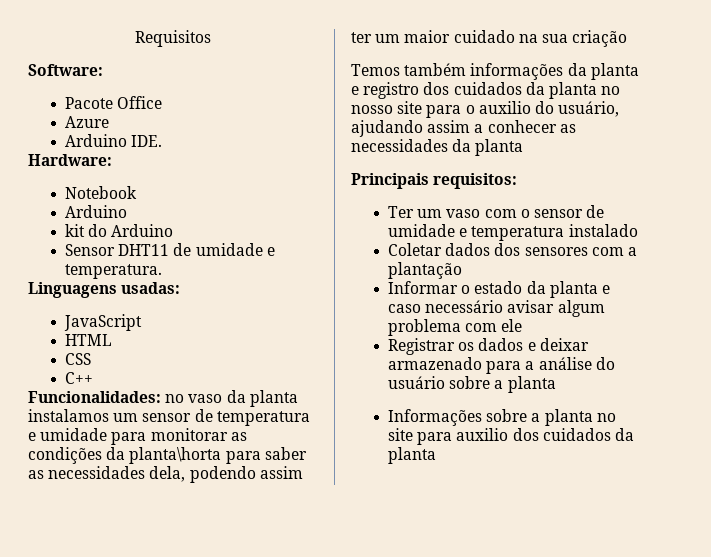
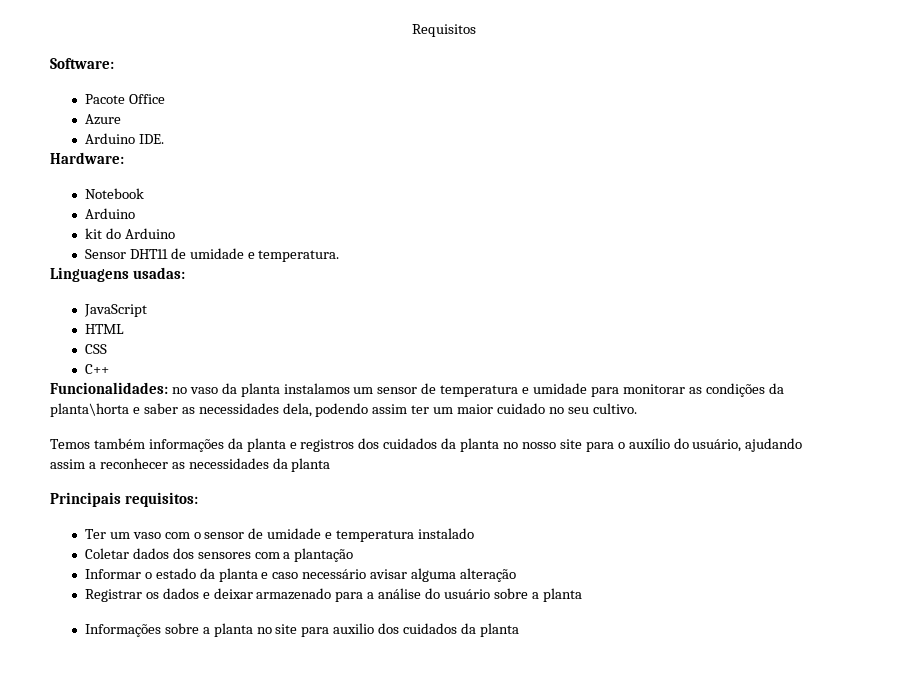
- Funcionalidades: no vaso da planta instalamos um sensor de temperatura e umidade para monitorar as condições da planta\horta para saber as necessidades dela, podendo assim ter um maior cuidado na sua criação
+ Funcionalidades: no vaso da planta instalamos um sensor de temperatura e umidade para monitorar as condições da planta\horta e saber as necessidades dela, podendo assim ter um maior cuidado no seu cultivo.
- Temos também informações da planta e registro dos cuidados da planta no nosso site para o auxilio do usuário, ajudando assim a conhecer as necessidades da planta
+ Temos também informações da planta e registros dos cuidados da planta no nosso site para o auxílio do usuário, ajudando assim a reconhecer as necessidades da planta
- Informar o estado da planta e caso necessário avisar algum problema com ele
+ Informar o estado da planta e caso necessário avisar alguma alteração

